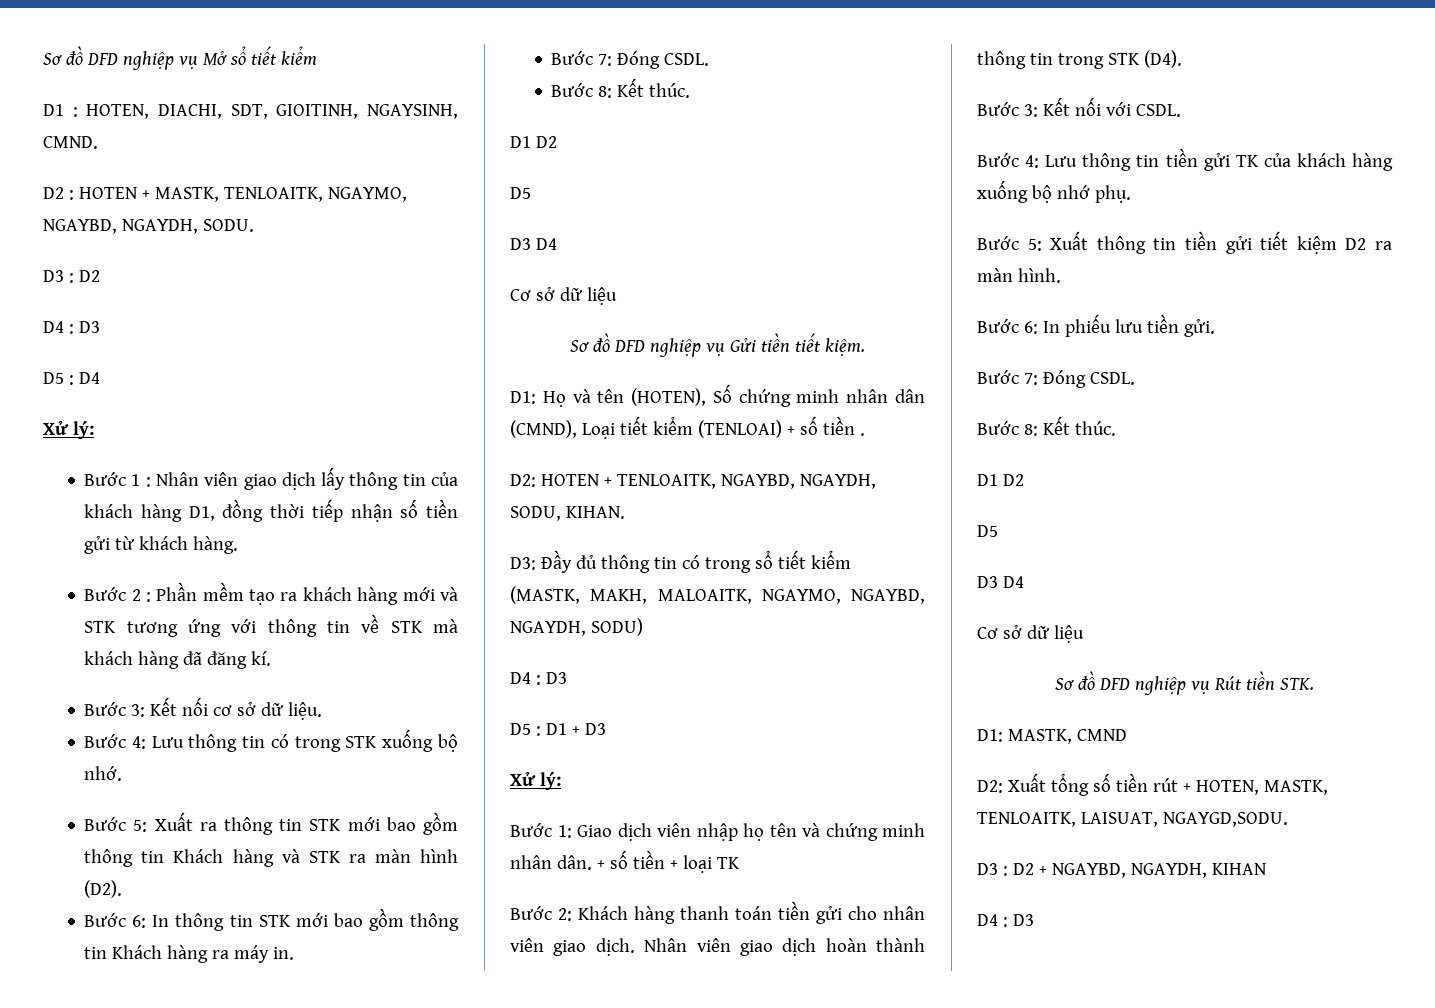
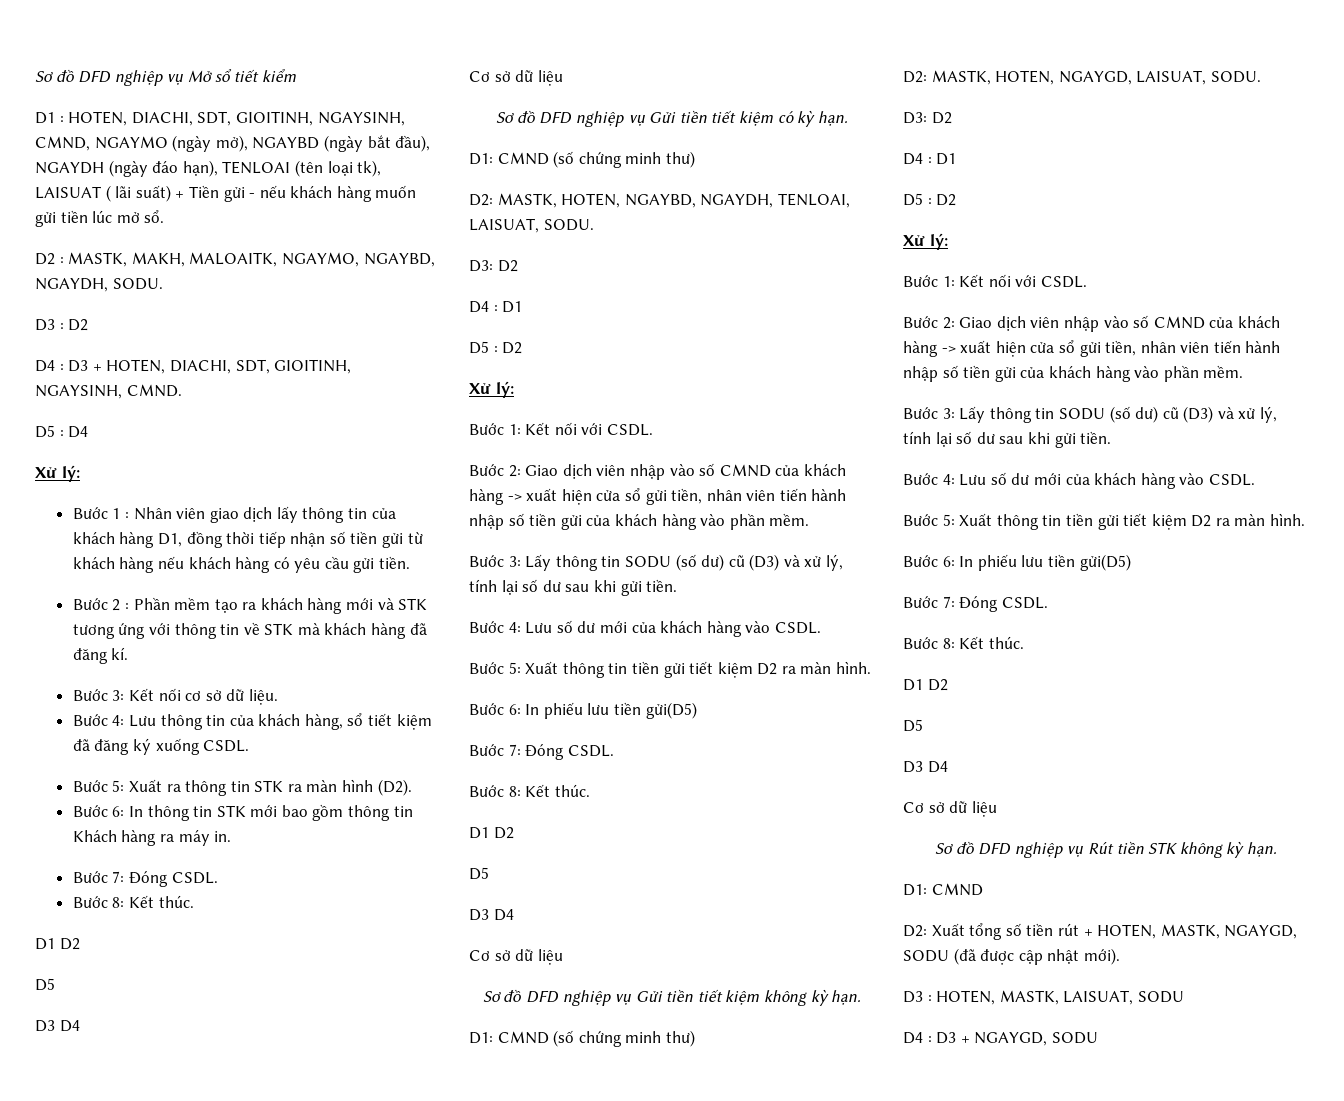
- D1 : HOTEN, DIACHI, SDT, GIOITINH, NGAYSINH, CMND.
- D2 : HOTEN + MASTK, TENLOAITK, NGAYMO, NGAYBD, NGAYDH, SODU.
+ D1 : HOTEN, DIACHI, SDT, GIOITINH, NGAYSINH, CMND, NGAYMO (ngày mở), NGAYBD (ngày bắt đầu), NGAYDH (ngày đáo hạn), TENLOAI (tên loại tk), LAISUAT ( lãi suất) + Tiền gửi - nếu khách hàng muốn gửi tiền lúc mở sổ.
+ D2 : MASTK, MAKH, MALOAITK, NGAYMO, NGAYBD, NGAYDH, SODU.
  D3 : D2
- D4 : D3
+ D4 : D3 + HOTEN, DIACHI, SDT, GIOITINH, NGAYSINH, CMND.
- Bước 1 : Nhân viên giao dịch lấy thông tin của khách hàng D1, đồng thời tiếp nhận số tiền gửi từ khách hàng.
+ Bước 1 : Nhân viên giao dịch lấy thông tin của khách hàng D1, đồng thời tiếp nhận số tiền gửi từ khách hàng nếu khách hàng có yêu cầu gửi tiền.
- Bước 4: Lưu thông tin có trong STK xuống bộ nhớ.
+ Bước 4: Lưu thông tin của khách hàng, sổ tiết kiệm đã đăng ký xuống CSDL.
- Bước 5: Xuất ra thông tin STK mới bao gồm thông tin Khách hàng và STK ra màn hình (D2).
+ Bước 5: Xuất ra thông tin STK ra màn hình (D2).
- Sơ đồ DFD nghiệp vụ Gửi tiền tiết kiệm.
- D1: Họ và tên (HOTEN), Số chứng minh nhân dân (CMND), Loại tiết kiểm (TENLOAI) + số tiền .
- D2: HOTEN + TENLOAITK, NGAYBD, NGAYDH, SODU, KIHAN.
- D3: Đầy đủ thông tin có trong sổ tiết kiểm (MASTK, MAKH, MALOAITK, NGAYMO, NGAYBD, NGAYDH, SODU)
- D4 : D3
- D5 : D1 + D3
+ Sơ đồ DFD nghiệp vụ Gửi tiền tiết kiệm có kỳ hạn.
+ D1: CMND (số chứng minh thư)
+ D2: MASTK, HOTEN, NGAYBD, NGAYDH, TENLOAI, LAISUAT, SODU.
+ D3: D2
+ D4 : D1
+ D5 : D2
  Xử lý:
- Bước 1: Giao dịch viên nhập họ tên và chứng minh nhân dân. + số tiền + loại TK
- Bước 2: Khách hàng thanh toán tiền gửi cho nhân viên giao dịch. Nhân viên giao dịch hoàn thành thông tin trong STK (D4).
- Bước 3: Kết nối với CSDL.
- Bước 4: Lưu thông tin tiền gửi TK của khách hàng xuống bộ nhớ phụ.
+ Bước 1: Kết nối với CSDL.
+ Bước 2: Giao dịch viên nhập vào số CMND của khách hàng -> xuất hiện cửa sổ gửi tiền, nhân viên tiến hành nhập số tiền gửi của khách hàng vào phần mềm.
+ Bước 3: Lấy thông tin SODU (số dư) cũ (D3) và xử lý, tính lại số dư sau khi gửi tiền.
+ Bước 4: Lưu số dư mới của khách hàng vào CSDL.
  Bước 5: Xuất thông tin tiền gửi tiết kiệm D2 ra màn hình.
- Bước 6: In phiếu lưu tiền gửi.
+ Bước 6: In phiếu lưu tiền gửi(D5)
+ Bước 7: Đóng CSDL.
+ Bước 8: Kết thúc.
+ D1 D2
+ D5
+ D3 D4
+ Cơ sở dữ liệu
+ Sơ đồ DFD nghiệp vụ Gửi tiền tiết kiệm không kỳ hạn.
+ D1: CMND (số chứng minh thư)
+ D2: MASTK, HOTEN, NGAYGD, LAISUAT, SODU.
+ D3: D2
+ D4 : D1
+ D5 : D2
+ Xử lý:
+ Bước 1: Kết nối với CSDL.
+ Bước 2: Giao dịch viên nhập vào số CMND của khách hàng -> xuất hiện cửa sổ gửi tiền, nhân viên tiến hành nhập số tiền gửi của khách hàng vào phần mềm.
+ Bước 3: Lấy thông tin SODU (số dư) cũ (D3) và xử lý, tính lại số dư sau khi gửi tiền.
+ Bước 4: Lưu số dư mới của khách hàng vào CSDL.
+ Bước 5: Xuất thông tin tiền gửi tiết kiệm D2 ra màn hình.
+ Bước 6: In phiếu lưu tiền gửi(D5)
- Sơ đồ DFD nghiệp vụ Rút tiền STK.
- D1: MASTK, CMND
+ Sơ đồ DFD nghiệp vụ Rút tiền STK không kỳ hạn.
+ D1: CMND
- D2: Xuất tổng số tiền rút + HOTEN, MASTK, TENLOAITK, LAISUAT, NGAYGD,SODU.
- D3 : D2 + NGAYBD, NGAYDH, KIHAN
- D4 : D3
+ D2: Xuất tổng số tiền rút + HOTEN, MASTK, NGAYGD, SODU (đã được cập nhật mới).
+ D3 : HOTEN, MASTK, LAISUAT, SODU
+ D4 : D3 + NGAYGD, SODU

